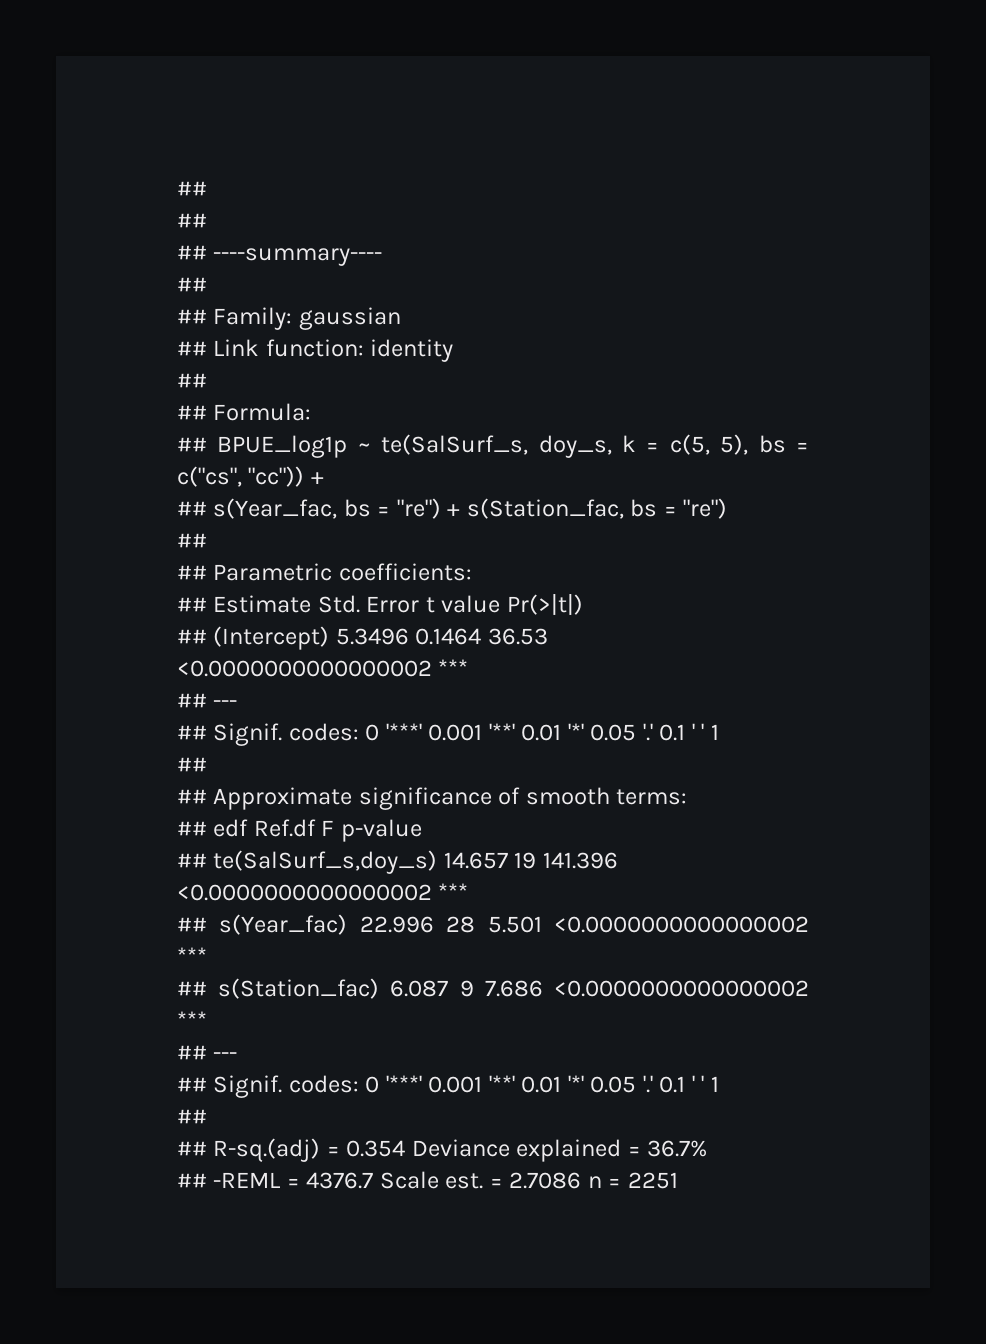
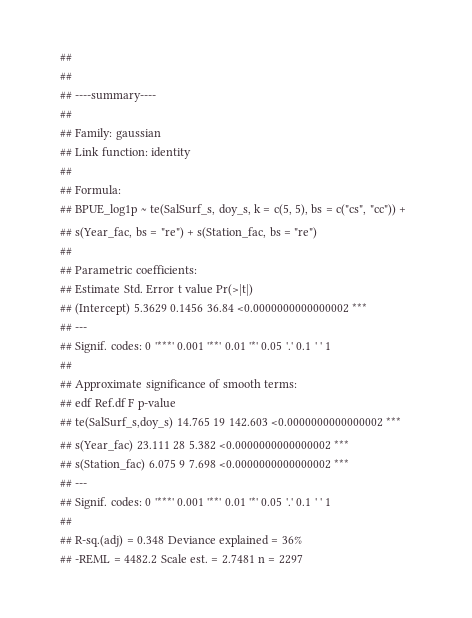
- ## (Intercept) 5.3496 0.1464 36.53 <0.0000000000000002 ***
+ ## (Intercept) 5.3629 0.1456 36.84 <0.0000000000000002 ***
- ## te(SalSurf_s,doy_s) 14.657 19 141.396 <0.0000000000000002 ***
+ ## te(SalSurf_s,doy_s) 14.765 19 142.603 <0.0000000000000002 ***
- ## s(Year_fac) 22.996 28 5.501 <0.0000000000000002 ***
+ ## s(Year_fac) 23.111 28 5.382 <0.0000000000000002 ***
- ## s(Station_fac) 6.087 9 7.686 <0.0000000000000002 ***
+ ## s(Station_fac) 6.075 9 7.698 <0.0000000000000002 ***
- ## R-sq.(adj) = 0.354 Deviance explained = 36.7%
+ ## R-sq.(adj) = 0.348 Deviance explained = 36%
- ## -REML = 4376.7 Scale est.
+ ## -REML = 4482.2 Scale est.
- = 2.7086 n = 2251
+ = 2.7481 n = 2297

